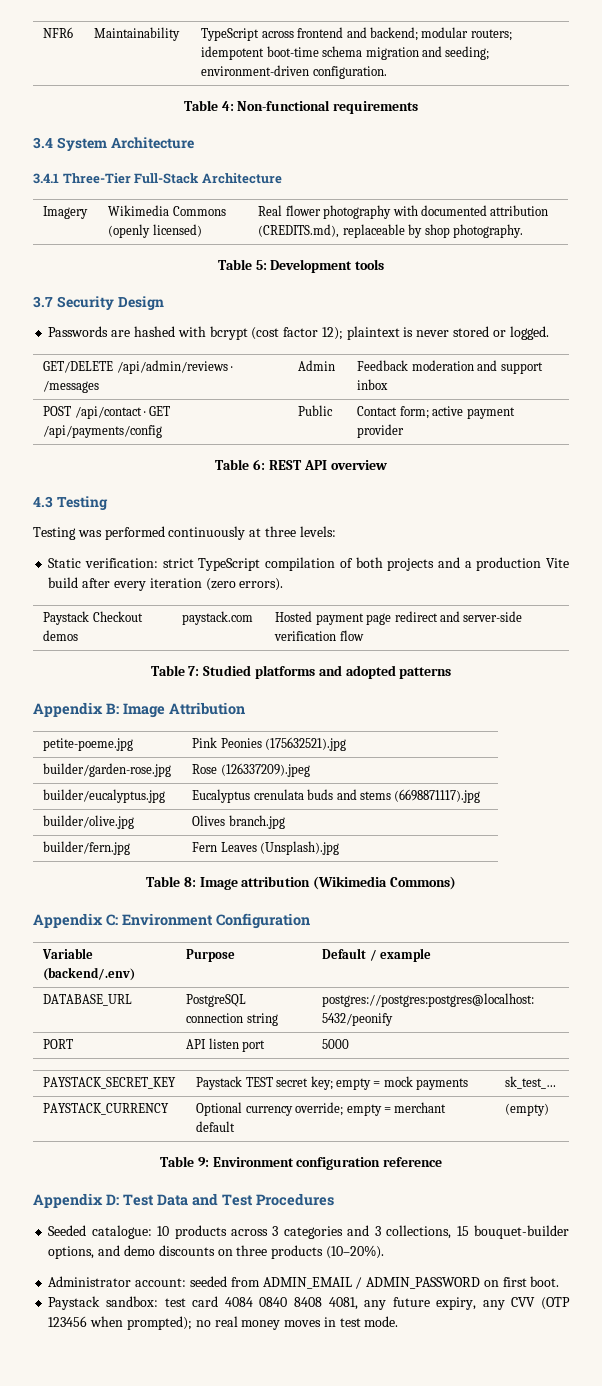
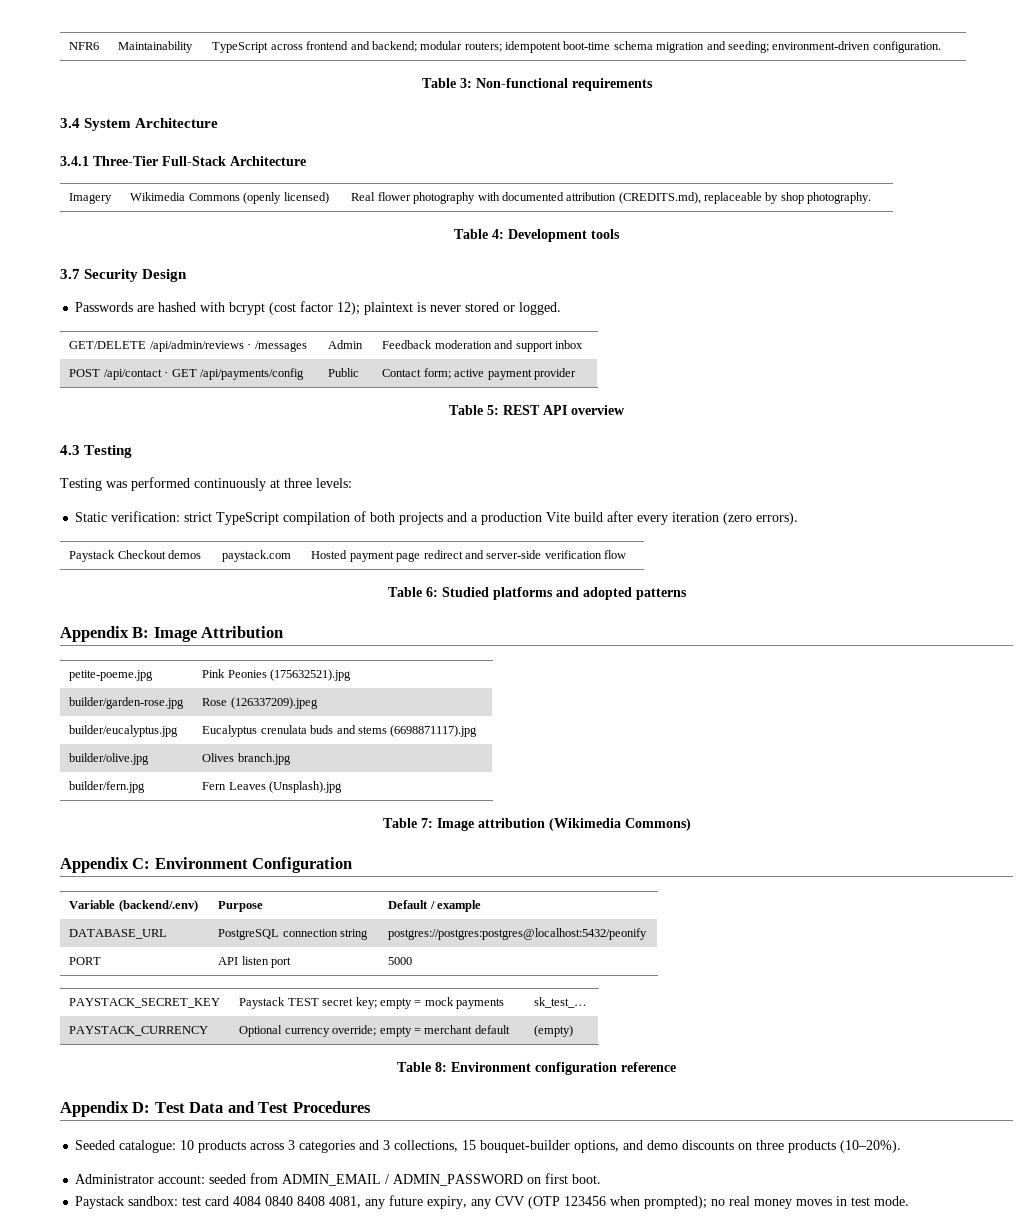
- Table 4: Non-functional requirements
+ Table 3: Non-functional requirements
- Table 5: Development tools
+ Table 4: Development tools
- Table 6: REST API overview
+ Table 5: REST API overview
- Table 7: Studied platforms and adopted patterns
+ Table 6: Studied platforms and adopted patterns
- Table 8: Image attribution (Wikimedia Commons)
+ Table 7: Image attribution (Wikimedia Commons)
- Table 9: Environment configuration reference
+ Table 8: Environment configuration reference

